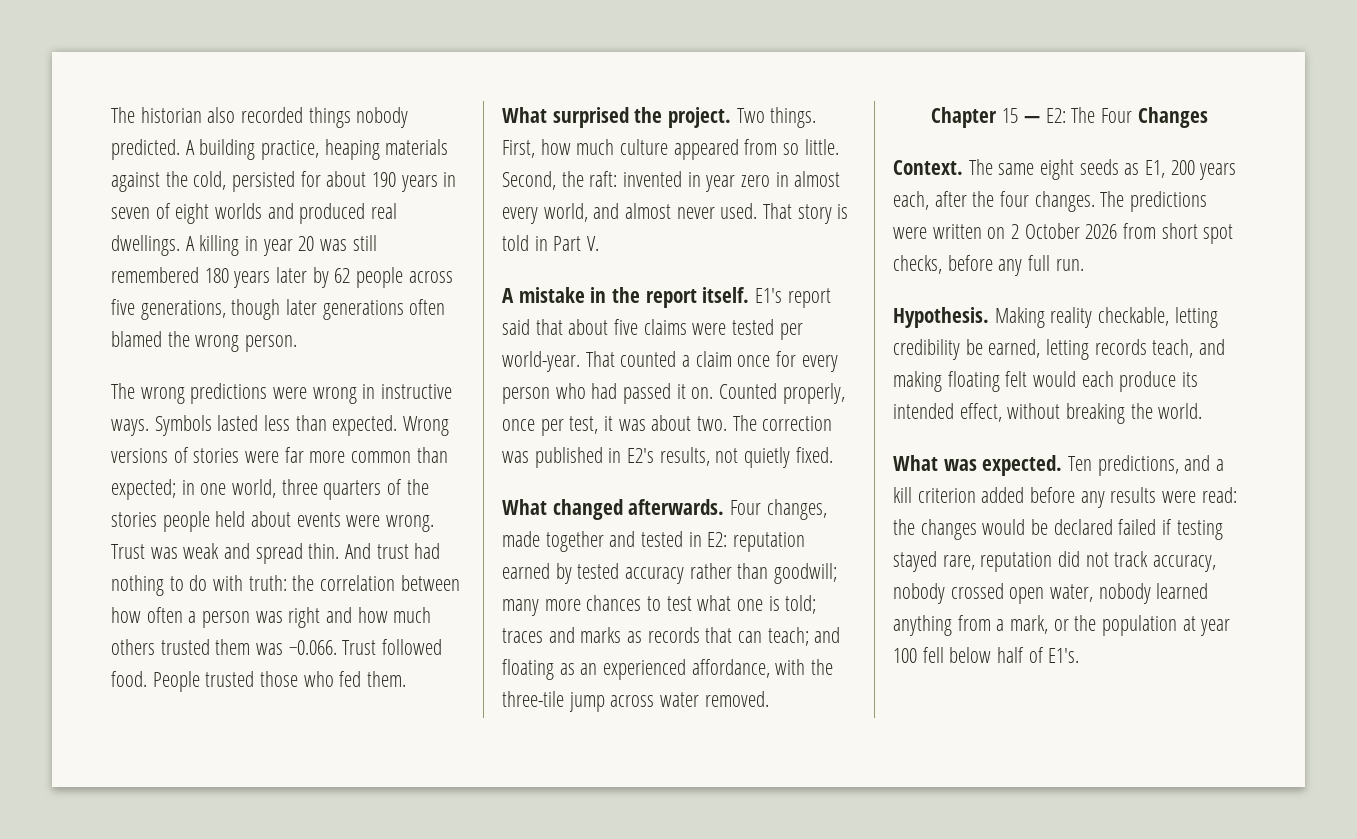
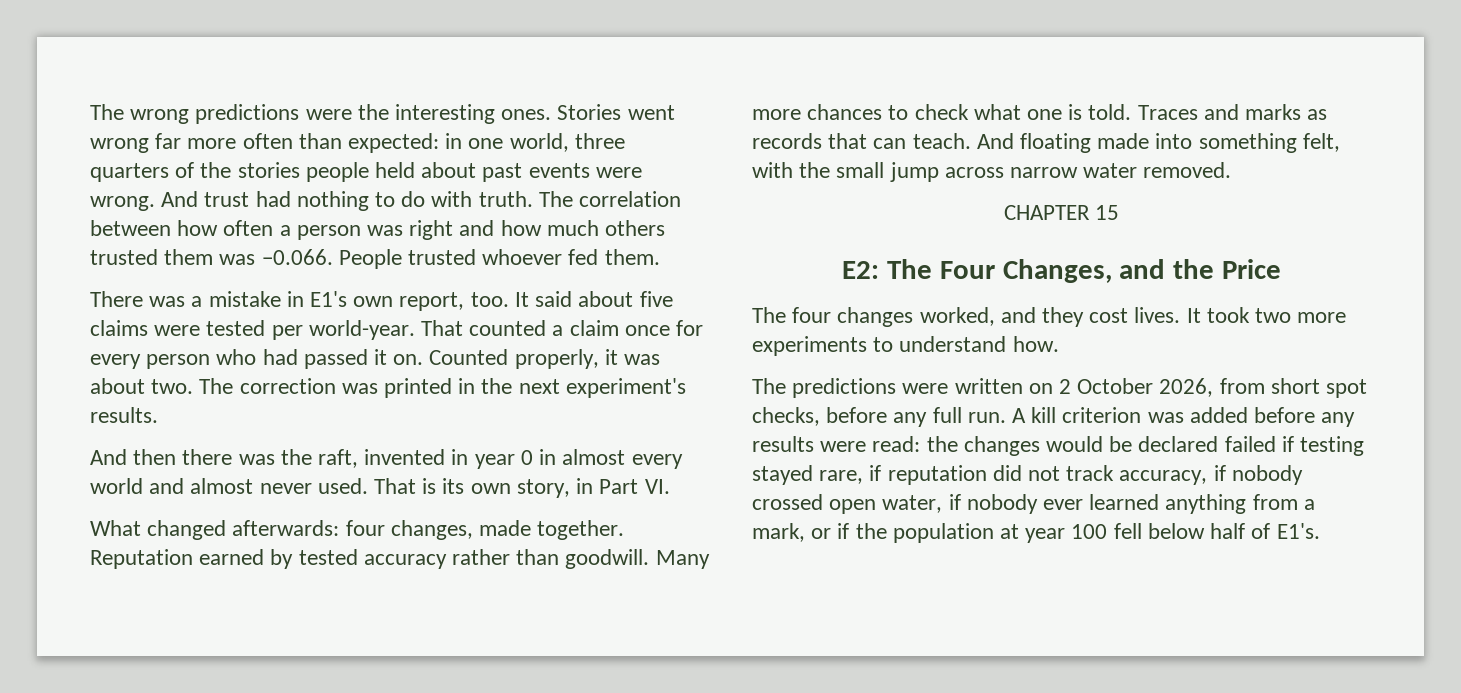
- The historian also recorded things nobody predicted. A building practice, heaping materials against the cold, persisted for about 190 years in seven of eight worlds and produced real dwellings. A killing in year 20 was still remembered 180 years later by 62 people across five generations, though later generations often blamed the wrong person.
- The wrong predictions were wrong in instructive ways. Symbols lasted less than expected. Wrong versions of stories were far more common than expected; in one world, three quarters of the stories people held about events were wrong.
+ The wrong predictions were the interesting ones. Stories went wrong far more often than expected: in one world, three quarters of the stories people held about past events were wrong.
- Trust was weak and spread thin.
- And trust had nothing to do with truth: the correlation between how often a person was right and how much others trusted them was −0.066. Trust followed food. People trusted those who fed them.
- What surprised the project. Two things. First, how much culture appeared from so little. Second, the raft: invented in year zero in almost every world, and almost never used. That story is told in Part V.
- A mistake in the report itself. E1's report said that about five claims were tested per world-year.
+ And trust had nothing to do with truth. The correlation between how often a person was right and how much others trusted them was −0.066. People trusted whoever fed them.
+ There was a mistake in E1's own report, too. It said about five claims were tested per world-year.
- Counted properly, once per test, it was about two.
+ Counted properly, it was about two.
- The correction was published in E2's results, not quietly fixed.
- What changed afterwards. Four changes, made together and tested in E2: reputation earned by tested accuracy rather than goodwill; many more chances to test what one is told; traces and marks as records that can teach; and floating as an experienced affordance, with the three-tile jump across water removed.
+ The correction was printed in the next experiment's results.
+ And then there was the raft, invented in year 0 in almost every world and almost never used. That is its own story, in Part VI.
+ What changed afterwards: four changes, made together. Reputation earned by tested accuracy rather than goodwill. Many more chances to check what one is told. Traces and marks as records that can teach. And floating made into something felt, with the small jump across narrow water removed.
- Chapter 15 — E2:
+ CHAPTER 15
+ E2:
- The Four Changes
- Context. The same eight seeds as E1, 200 years each, after the four changes. The predictions were written on 2 October 2026 from short spot checks, before any full run.
- Hypothesis. Making reality checkable, letting credibility be earned, letting records teach, and making floating felt would each produce its intended effect, without breaking the world.
- What was expected. Ten predictions, and a kill criterion added before any results were read:
+ The Four Changes, and the Price
+ The four changes worked, and they cost lives. It took two more experiments to understand how.
+ The predictions were written on 2 October 2026, from short spot checks, before any full run. A kill criterion was added before any results were read:
- the changes would be declared failed if testing stayed rare, reputation did not track accuracy, nobody crossed open water, nobody learned anything from a mark, or the population at year 100 fell below half of E1's.
+ the changes would be declared failed if testing stayed rare, if reputation did not track accuracy, if nobody crossed open water, if nobody ever learned anything from a mark, or if the population at year 100 fell below half of E1's.

